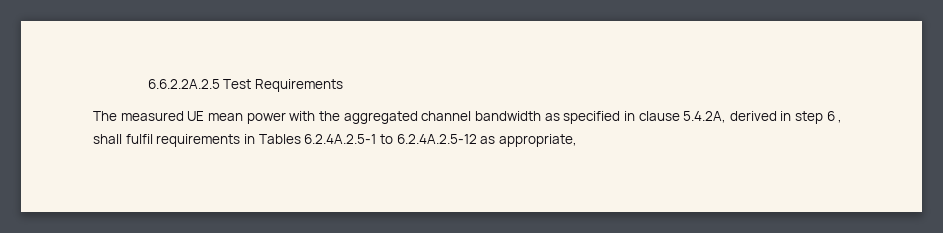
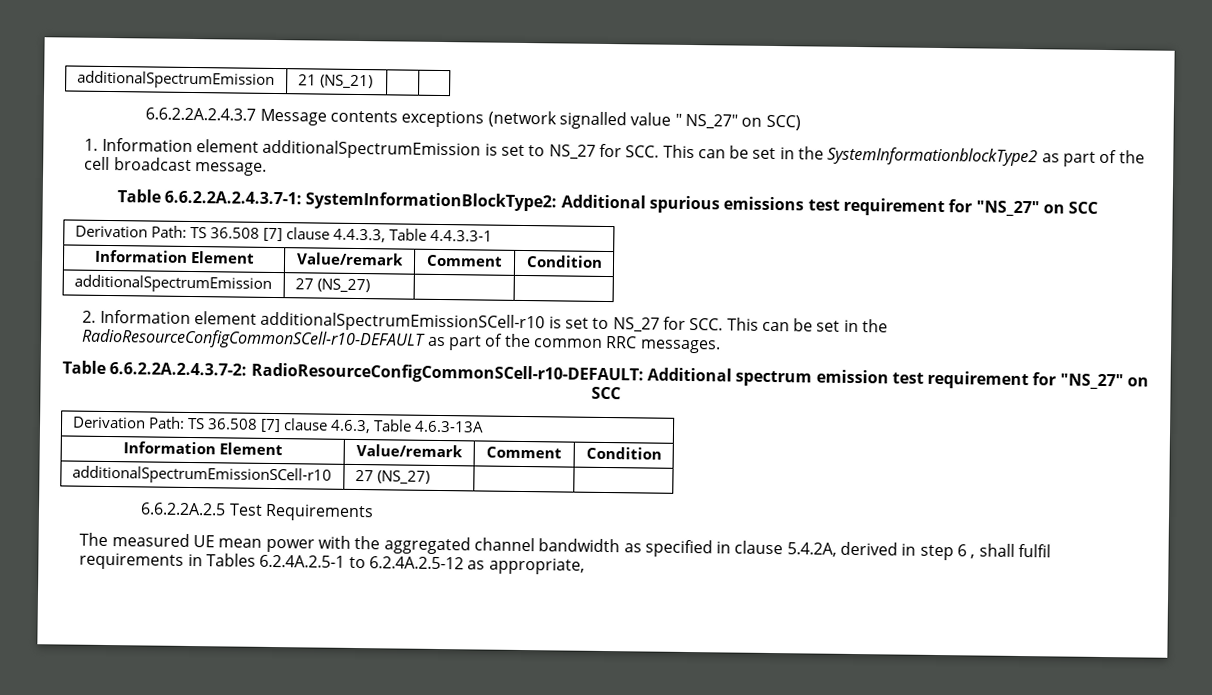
+ additionalSpectrumEmission | 21 (NS_21) | |
+ 6.6.2.2A.2.4.3.7 Message contents exceptions (network signalled value " NS_27" on SCC)
+ 1. Information element additionalSpectrumEmission is set to NS_27 for SCC. This can be set in the SystemInformationblockType2 as part of the cell broadcast message.
+ Table 6.6.2.2A.2.4.3.7-1: SystemInformationBlockType2: Additional spurious emissions test requirement for "NS_27" on SCC
+ Derivation Path: TS 36.508 [7] clause 4.4.3.3, Table 4.4.3.3-1
+ Information Element | Value/remark | Comment | Condition
+ additionalSpectrumEmission | 27 (NS_27) | |
+ 2. Information element additionalSpectrumEmissionSCell-r10 is set to NS_27 for SCC. This can be set in the RadioResourceConfigCommonSCell-r10-DEFAULT as part of the common RRC messages.
+ Table 6.6.2.2A.2.4.3.7-2: RadioResourceConfigCommonSCell-r10-DEFAULT: Additional spectrum emission test requirement for "NS_27" on SCC
+ Derivation Path: TS 36.508 [7] clause 4.6.3, Table 4.6.3-13A
+ Information Element | Value/remark | Comment | Condition
+ additionalSpectrumEmissionSCell-r10 | 27 (NS_27) | |

